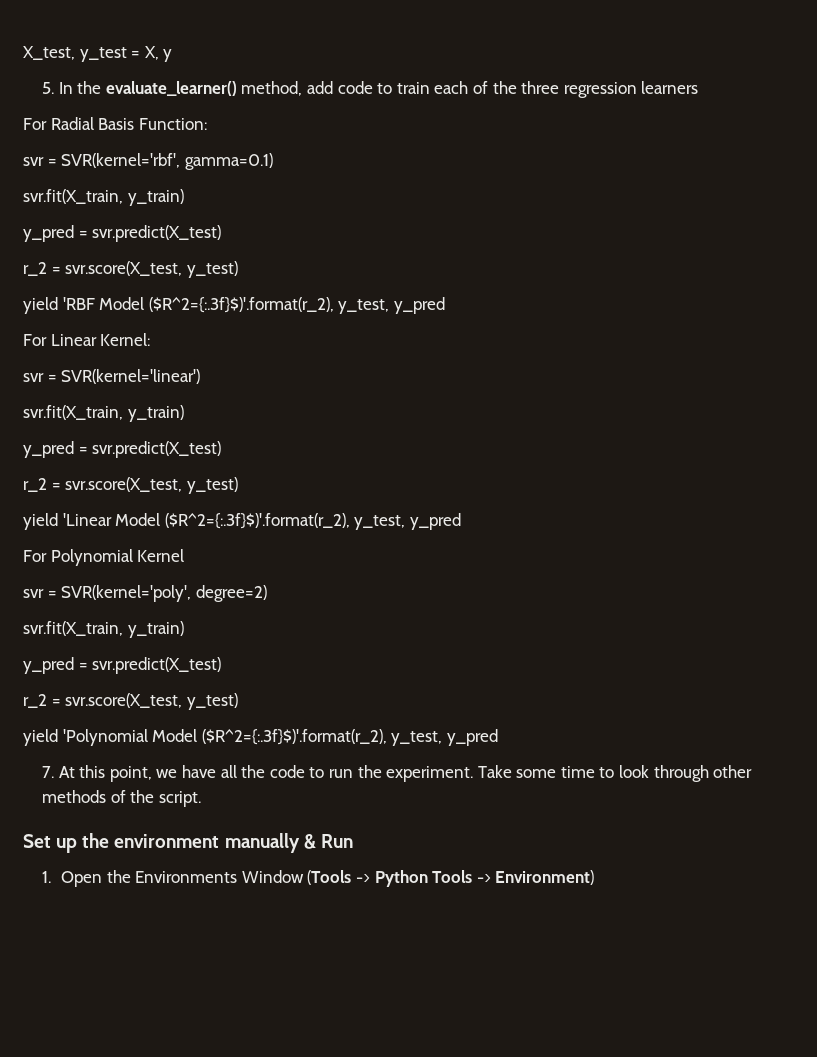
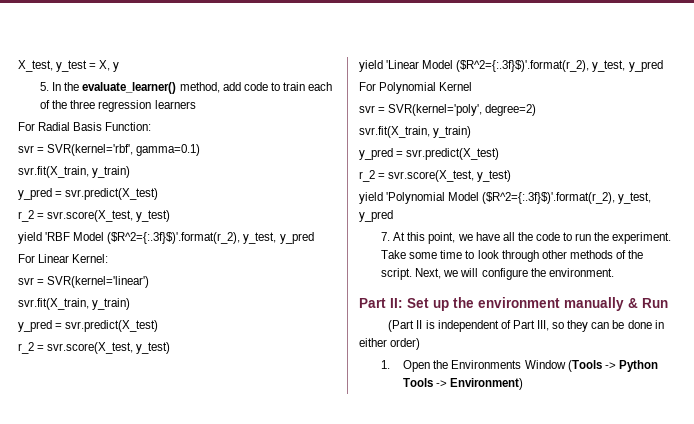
- Take some time to look through other methods of the script.
- Set up the environment manually & Run
+ Take some time to look through other methods of the script. Next, we will configure the environment.
+ Part II: Set up the environment manually & Run
+ (Part II is independent of Part III, so they can be done in either order)

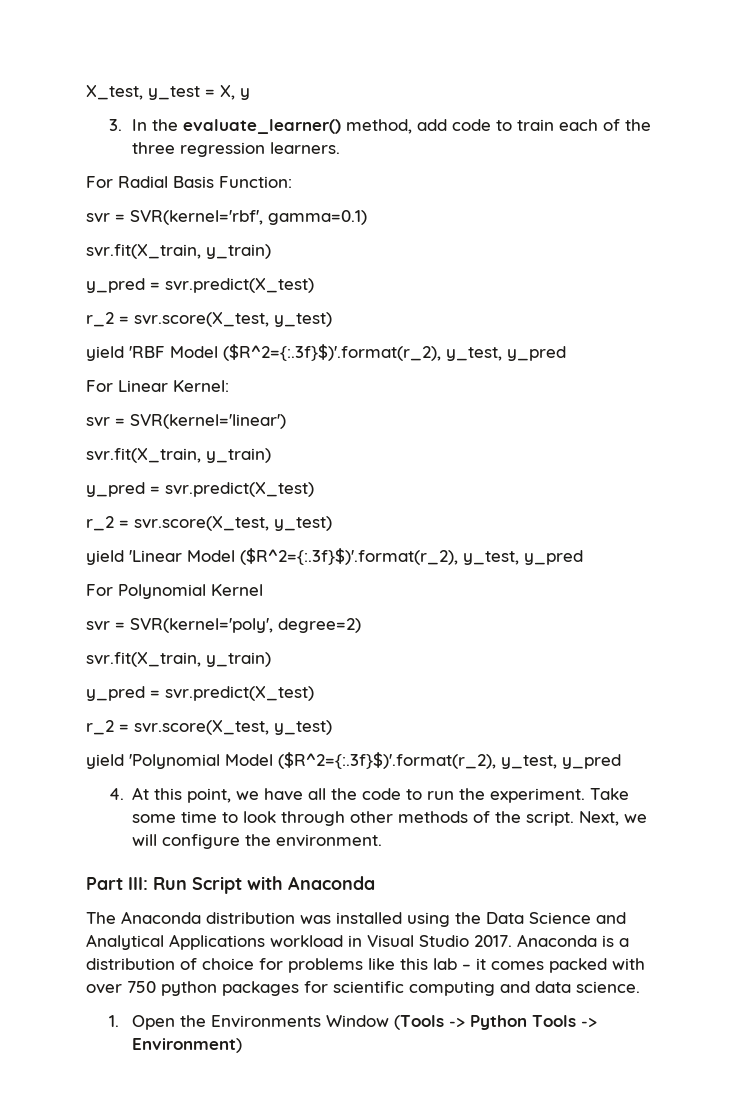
- 5. In the evaluate_learner() method, add code to train each of the three regression learners
+ 3. In the evaluate_learner() method, add code to train each of the three regression learners.
- 7. At this point, we have all the code to run the experiment.
+ 4. At this point, we have all the code to run the experiment.
- Part II: Set up the environment manually & Run
- (Part II is independent of Part III, so they can be done in either order)
+ Part III: Run Script with Anaconda
+ The Anaconda distribution was installed using the Data Science and Analytical Applications workload in Visual Studio 2017. Anaconda is a distribution of choice for problems like this lab – it comes packed with over 750 python packages for scientific computing and data science.

